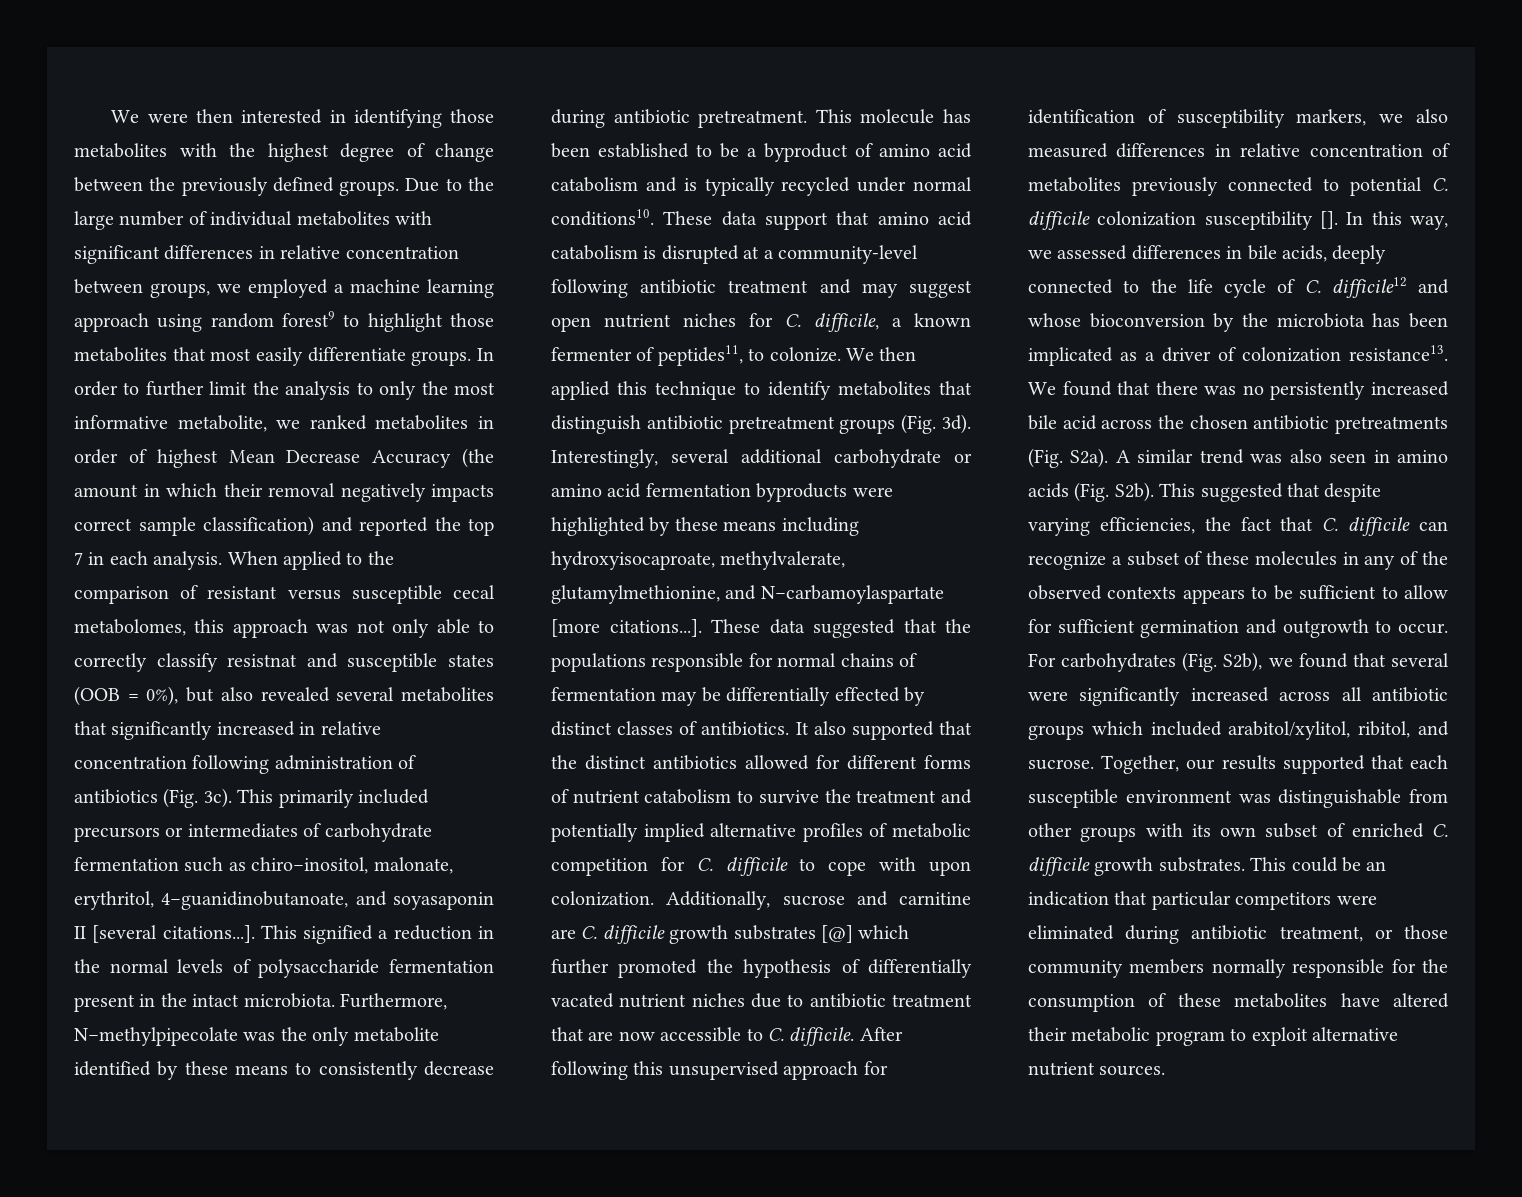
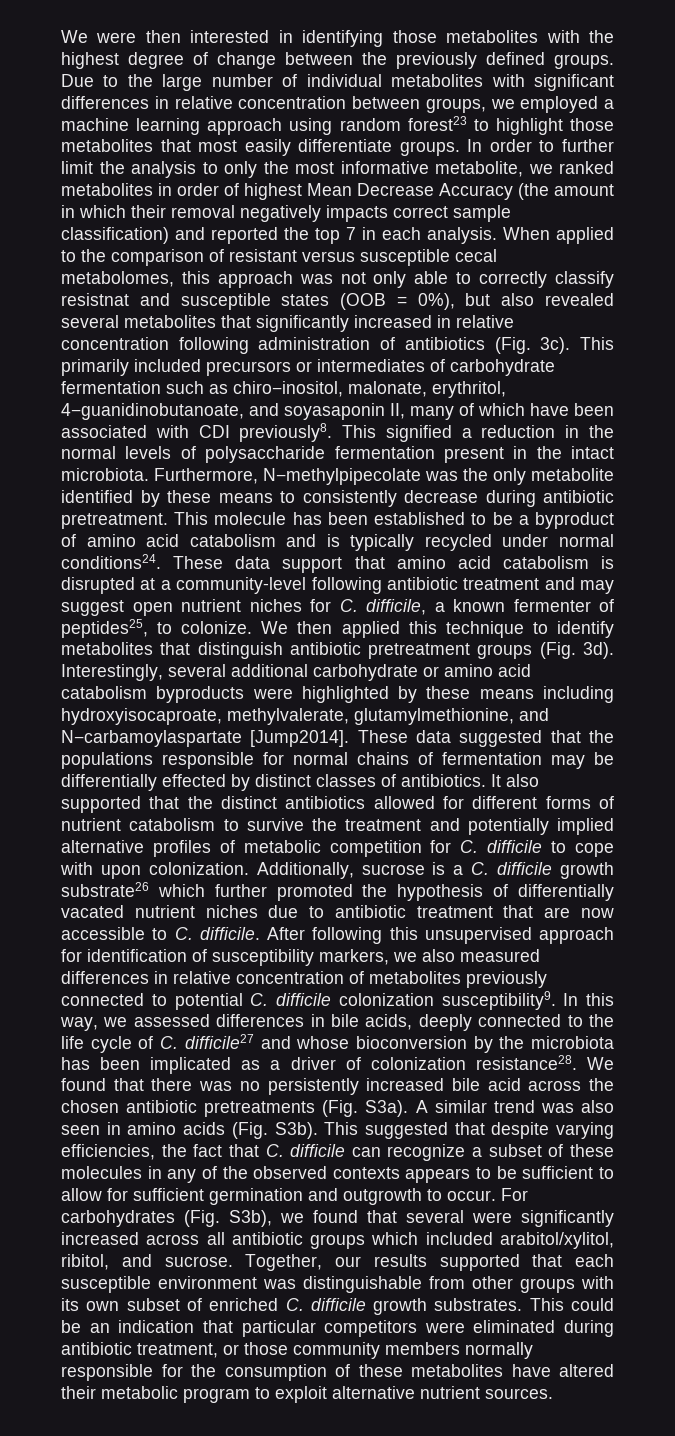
- Due to the large number of individual metabolites with significant differences in relative concentration between groups, we employed a machine learning approach using random forest9 to highlight those metabolites that most easily differentiate groups.
+ Due to the large number of individual metabolites with significant differences in relative concentration between groups, we employed a machine learning approach using random forest23 to highlight those metabolites that most easily differentiate groups.
- This primarily included precursors or intermediates of carbohydrate fermentation such as chiro−inositol, malonate, erythritol, 4−guanidinobutanoate, and soyasaponin II [several citations...]. This signified a reduction in the normal levels of polysaccharide fermentation present in the intact microbiota.
+ This primarily included precursors or intermediates of carbohydrate fermentation such as chiro−inositol, malonate, erythritol, 4−guanidinobutanoate, and soyasaponin II, many of which have been associated with CDI previously8. This signified a reduction in the normal levels of polysaccharide fermentation present in the intact microbiota.
- This molecule has been established to be a byproduct of amino acid catabolism and is typically recycled under normal conditions10.
+ This molecule has been established to be a byproduct of amino acid catabolism and is typically recycled under normal conditions24.
- These data support that amino acid catabolism is disrupted at a community-level following antibiotic treatment and may suggest open nutrient niches for C. difficile, a known fermenter of peptides11, to colonize.
+ These data support that amino acid catabolism is disrupted at a community-level following antibiotic treatment and may suggest open nutrient niches for C. difficile, a known fermenter of peptides25, to colonize.
- Interestingly, several additional carbohydrate or amino acid fermentation byproducts were highlighted by these means including hydroxyisocaproate, methylvalerate, glutamylmethionine, and N−carbamoylaspartate [more citations...]. These data suggested that the populations responsible for normal chains of fermentation may be differentially effected by distinct classes of antibiotics.
+ Interestingly, several additional carbohydrate or amino acid catabolism byproducts were highlighted by these means including hydroxyisocaproate, methylvalerate, glutamylmethionine, and N−carbamoylaspartate [Jump2014]. These data suggested that the populations responsible for normal chains of fermentation may be differentially effected by distinct classes of antibiotics.
- Additionally, sucrose and carnitine are C. difficile growth substrates [@] which further promoted the hypothesis of differentially vacated nutrient niches due to antibiotic treatment that are now accessible to C. difficile.
+ Additionally, sucrose is a C. difficile growth substrate26 which further promoted the hypothesis of differentially vacated nutrient niches due to antibiotic treatment that are now accessible to C. difficile.
- After following this unsupervised approach for identification of susceptibility markers, we also measured differences in relative concentration of metabolites previously connected to potential C. difficile colonization susceptibility [].
+ After following this unsupervised approach for identification of susceptibility markers, we also measured differences in relative concentration of metabolites previously connected to potential C. difficile colonization susceptibility9.
- In this way, we assessed differences in bile acids, deeply connected to the life cycle of C. difficile12 and whose bioconversion by the microbiota has been implicated as a driver of colonization resistance13.
+ In this way, we assessed differences in bile acids, deeply connected to the life cycle of C. difficile27 and whose bioconversion by the microbiota has been implicated as a driver of colonization resistance28.
- We found that there was no persistently increased bile acid across the chosen antibiotic pretreatments (Fig. S2a).
+ We found that there was no persistently increased bile acid across the chosen antibiotic pretreatments (Fig. S3a).
- A similar trend was also seen in amino acids (Fig. S2b).
+ A similar trend was also seen in amino acids (Fig. S3b).
- For carbohydrates (Fig. S2b), we found that several were significantly increased across all antibiotic groups which included arabitol/xylitol, ribitol, and sucrose.
+ For carbohydrates (Fig. S3b), we found that several were significantly increased across all antibiotic groups which included arabitol/xylitol, ribitol, and sucrose.

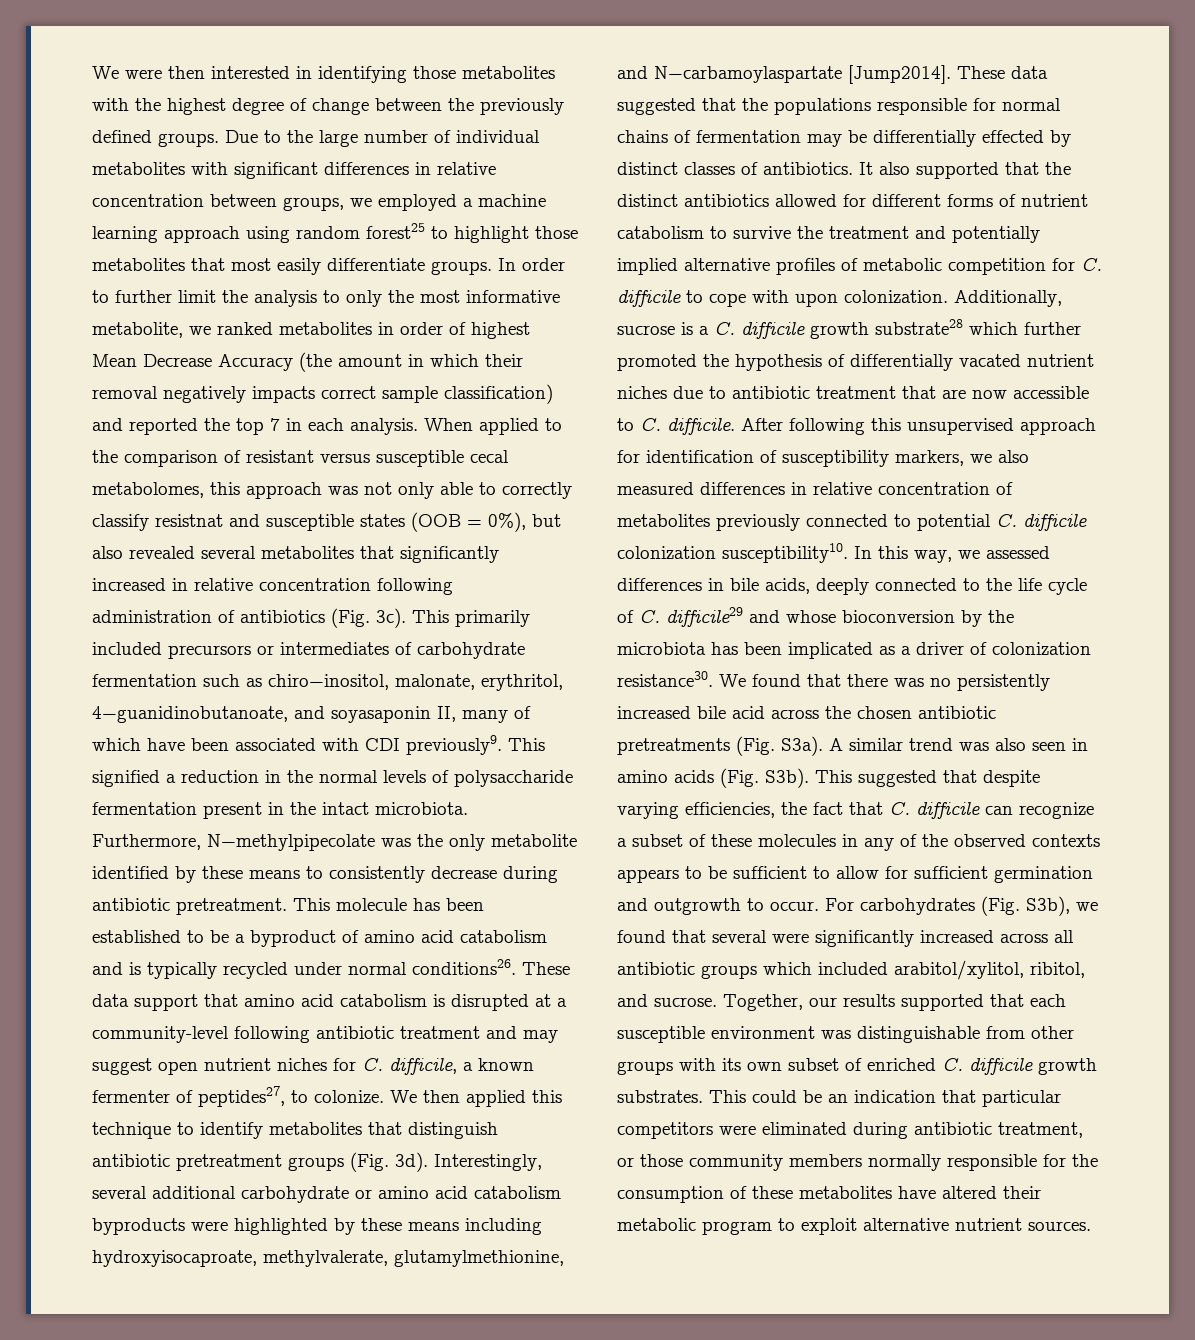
- Due to the large number of individual metabolites with significant differences in relative concentration between groups, we employed a machine learning approach using random forest23 to highlight those metabolites that most easily differentiate groups.
+ Due to the large number of individual metabolites with significant differences in relative concentration between groups, we employed a machine learning approach using random forest25 to highlight those metabolites that most easily differentiate groups.
- This primarily included precursors or intermediates of carbohydrate fermentation such as chiro−inositol, malonate, erythritol, 4−guanidinobutanoate, and soyasaponin II, many of which have been associated with CDI previously8.
+ This primarily included precursors or intermediates of carbohydrate fermentation such as chiro−inositol, malonate, erythritol, 4−guanidinobutanoate, and soyasaponin II, many of which have been associated with CDI previously9.
- This molecule has been established to be a byproduct of amino acid catabolism and is typically recycled under normal conditions24.
+ This molecule has been established to be a byproduct of amino acid catabolism and is typically recycled under normal conditions26.
- These data support that amino acid catabolism is disrupted at a community-level following antibiotic treatment and may suggest open nutrient niches for C. difficile, a known fermenter of peptides25, to colonize.
+ These data support that amino acid catabolism is disrupted at a community-level following antibiotic treatment and may suggest open nutrient niches for C. difficile, a known fermenter of peptides27, to colonize.
- Additionally, sucrose is a C. difficile growth substrate26 which further promoted the hypothesis of differentially vacated nutrient niches due to antibiotic treatment that are now accessible to C. difficile.
+ Additionally, sucrose is a C. difficile growth substrate28 which further promoted the hypothesis of differentially vacated nutrient niches due to antibiotic treatment that are now accessible to C. difficile.
- After following this unsupervised approach for identification of susceptibility markers, we also measured differences in relative concentration of metabolites previously connected to potential C. difficile colonization susceptibility9.
+ After following this unsupervised approach for identification of susceptibility markers, we also measured differences in relative concentration of metabolites previously connected to potential C. difficile colonization susceptibility10.
- In this way, we assessed differences in bile acids, deeply connected to the life cycle of C. difficile27 and whose bioconversion by the microbiota has been implicated as a driver of colonization resistance28.
+ In this way, we assessed differences in bile acids, deeply connected to the life cycle of C. difficile29 and whose bioconversion by the microbiota has been implicated as a driver of colonization resistance30.

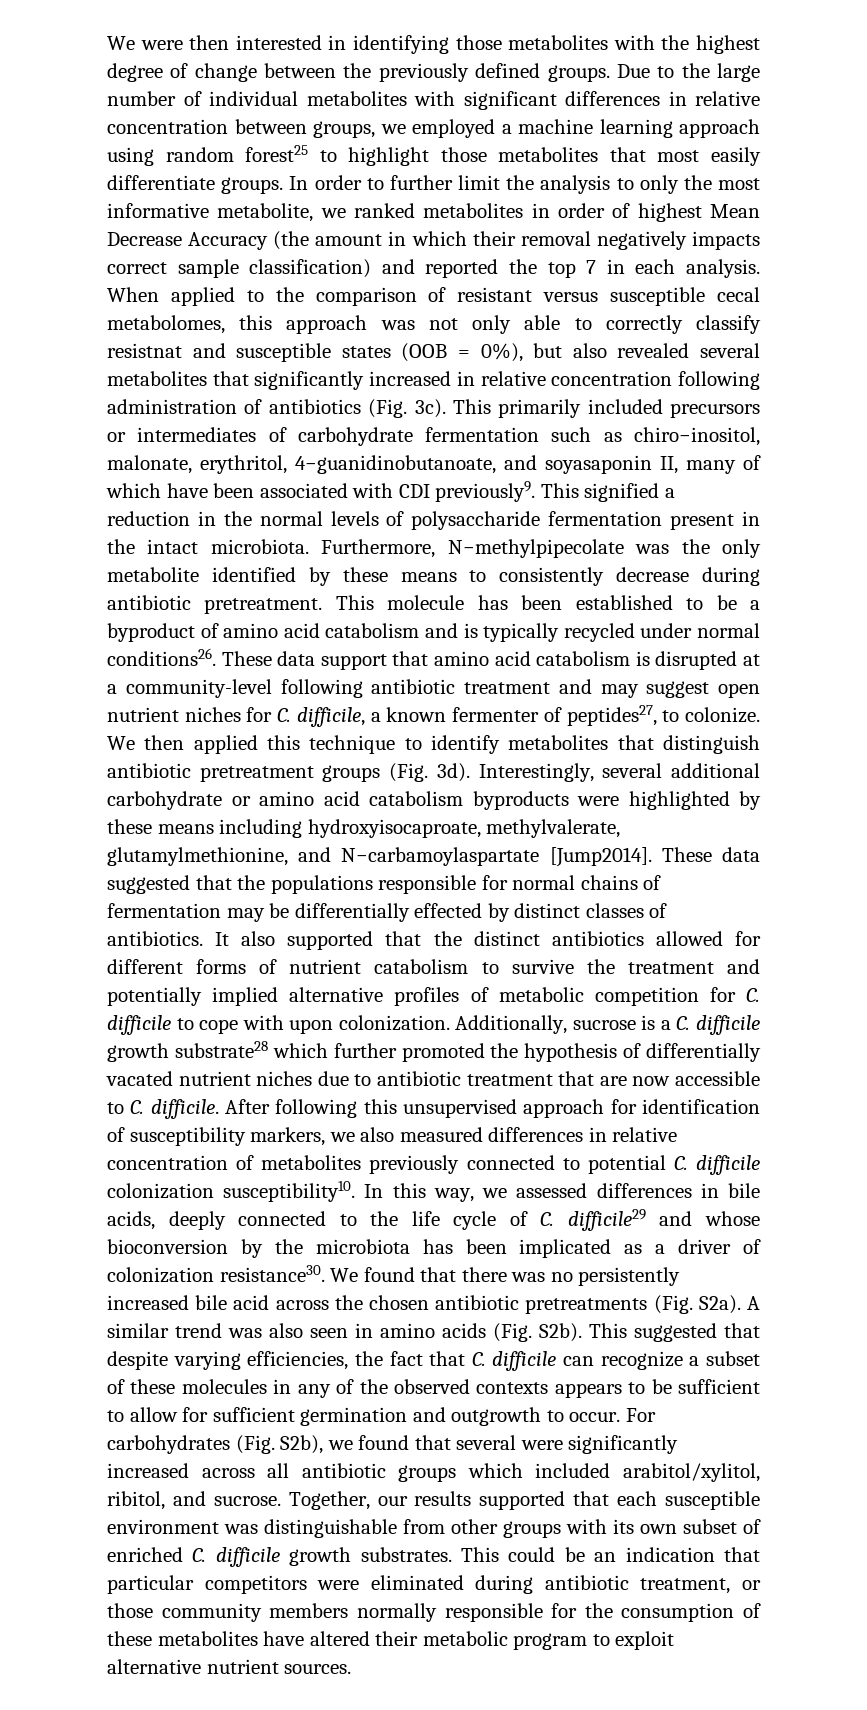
- We found that there was no persistently increased bile acid across the chosen antibiotic pretreatments (Fig. S3a).
+ We found that there was no persistently increased bile acid across the chosen antibiotic pretreatments (Fig. S2a).
- A similar trend was also seen in amino acids (Fig. S3b).
+ A similar trend was also seen in amino acids (Fig. S2b).
- For carbohydrates (Fig. S3b), we found that several were significantly increased across all antibiotic groups which included arabitol/xylitol, ribitol, and sucrose.
+ For carbohydrates (Fig. S2b), we found that several were significantly increased across all antibiotic groups which included arabitol/xylitol, ribitol, and sucrose.

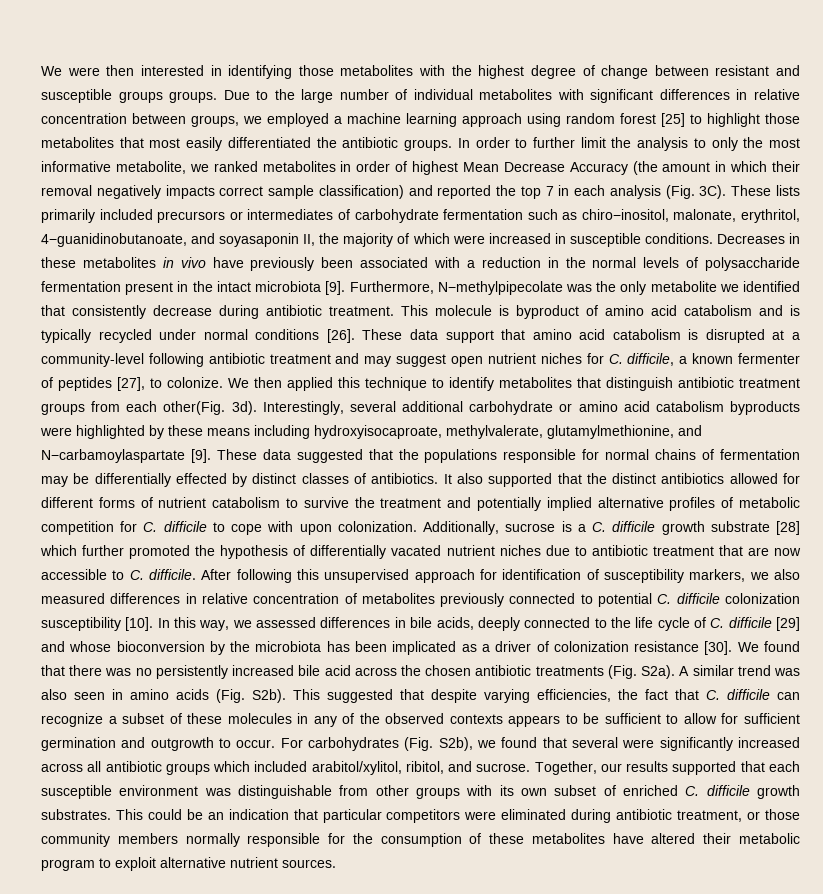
- We were then interested in identifying those metabolites with the highest degree of change between the previously defined groups.
+ We were then interested in identifying those metabolites with the highest degree of change between resistant and susceptible groups groups.
- Due to the large number of individual metabolites with significant differences in relative concentration between groups, we employed a machine learning approach using random forest25 to highlight those metabolites that most easily differentiate groups.
+ Due to the large number of individual metabolites with significant differences in relative concentration between groups, we employed a machine learning approach using random forest [25] to highlight those metabolites that most easily differentiated the antibiotic groups.
- In order to further limit the analysis to only the most informative metabolite, we ranked metabolites in order of highest Mean Decrease Accuracy (the amount in which their removal negatively impacts correct sample classification) and reported the top 7 in each analysis. When applied to the comparison of resistant versus susceptible cecal metabolomes, this approach was not only able to correctly classify resistnat and susceptible states (OOB = 0%), but also revealed several metabolites that significantly increased in relative concentration following administration of antibiotics (Fig. 3c). This primarily included precursors or intermediates of carbohydrate fermentation such as chiro−inositol, malonate, erythritol, 4−guanidinobutanoate, and soyasaponin II, many of which have been associated with CDI previously9. This signified a reduction in the normal levels of polysaccharide fermentation present in the intact microbiota.
+ In order to further limit the analysis to only the most informative metabolite, we ranked metabolites in order of highest Mean Decrease Accuracy (the amount in which their removal negatively impacts correct sample classification) and reported the top 7 in each analysis (Fig. 3C). These lists primarily included precursors or intermediates of carbohydrate fermentation such as chiro−inositol, malonate, erythritol, 4−guanidinobutanoate, and soyasaponin II, the majority of which were increased in susceptible conditions. Decreases in these metabolites in vivo have previously been associated with a reduction in the normal levels of polysaccharide fermentation present in the intact microbiota [9].
- Furthermore, N−methylpipecolate was the only metabolite identified by these means to consistently decrease during antibiotic pretreatment.
+ Furthermore, N−methylpipecolate was the only metabolite we identified that consistently decrease during antibiotic treatment.
- This molecule has been established to be a byproduct of amino acid catabolism and is typically recycled under normal conditions26.
+ This molecule is byproduct of amino acid catabolism and is typically recycled under normal conditions [26].
- These data support that amino acid catabolism is disrupted at a community-level following antibiotic treatment and may suggest open nutrient niches for C. difficile, a known fermenter of peptides27, to colonize.
+ These data support that amino acid catabolism is disrupted at a community-level following antibiotic treatment and may suggest open nutrient niches for C. difficile, a known fermenter of peptides [27], to colonize.
- We then applied this technique to identify metabolites that distinguish antibiotic pretreatment groups (Fig. 3d).
+ We then applied this technique to identify metabolites that distinguish antibiotic treatment groups from each other(Fig. 3d).
- Interestingly, several additional carbohydrate or amino acid catabolism byproducts were highlighted by these means including hydroxyisocaproate, methylvalerate, glutamylmethionine, and N−carbamoylaspartate [Jump2014].
+ Interestingly, several additional carbohydrate or amino acid catabolism byproducts were highlighted by these means including hydroxyisocaproate, methylvalerate, glutamylmethionine, and N−carbamoylaspartate [9].
- Additionally, sucrose is a C. difficile growth substrate28 which further promoted the hypothesis of differentially vacated nutrient niches due to antibiotic treatment that are now accessible to C. difficile.
+ Additionally, sucrose is a C. difficile growth substrate [28] which further promoted the hypothesis of differentially vacated nutrient niches due to antibiotic treatment that are now accessible to C. difficile.
- After following this unsupervised approach for identification of susceptibility markers, we also measured differences in relative concentration of metabolites previously connected to potential C. difficile colonization susceptibility10.
+ After following this unsupervised approach for identification of susceptibility markers, we also measured differences in relative concentration of metabolites previously connected to potential C. difficile colonization susceptibility [10].
- In this way, we assessed differences in bile acids, deeply connected to the life cycle of C. difficile29 and whose bioconversion by the microbiota has been implicated as a driver of colonization resistance30.
+ In this way, we assessed differences in bile acids, deeply connected to the life cycle of C. difficile [29] and whose bioconversion by the microbiota has been implicated as a driver of colonization resistance [30].
- We found that there was no persistently increased bile acid across the chosen antibiotic pretreatments (Fig. S2a).
+ We found that there was no persistently increased bile acid across the chosen antibiotic treatments (Fig. S2a).

